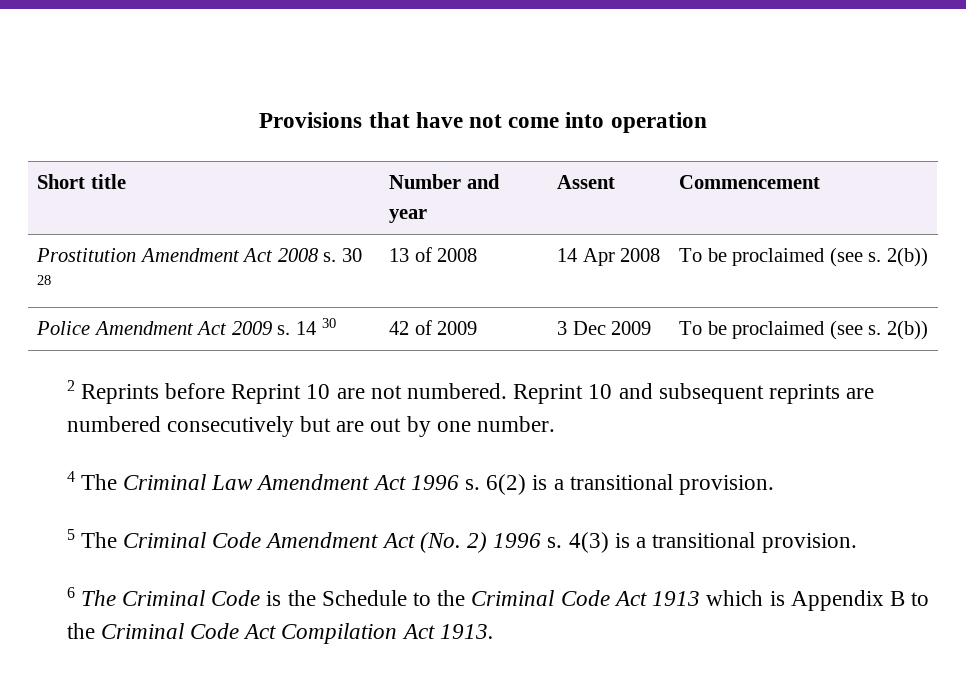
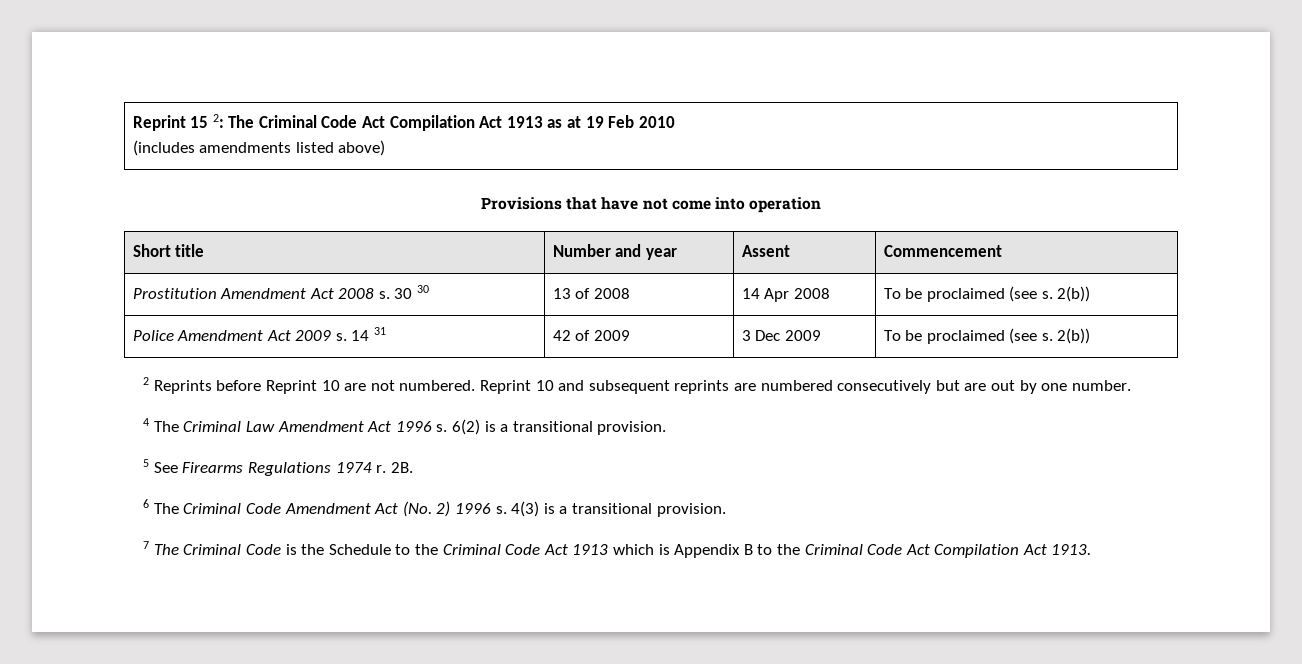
+ Reprint 15 2: The Criminal Code Act Compilation Act 1913 as at 19 Feb 2010
+ (includes amendments listed above)
- Prostitution Amendment Act 2008 s. 30 28 | 13 of 2008 | 14 Apr 2008 | To be proclaimed (see s. 2(b))
+ Prostitution Amendment Act 2008 s. 30 30 | 13 of 2008 | 14 Apr 2008 | To be proclaimed (see s. 2(b))
- Police Amendment Act 2009 s. 14 30 | 42 of 2009 | 3 Dec 2009 | To be proclaimed (see s. 2(b))
+ Police Amendment Act 2009 s. 14 31 | 42 of 2009 | 3 Dec 2009 | To be proclaimed (see s. 2(b))
- 5 The Criminal Code Amendment Act (No. 2) 1996 s.
+ 5 See Firearms Regulations 1974 r. 2B.
+ 6 The Criminal Code Amendment Act (No. 2) 1996 s.
- 6 The Criminal Code is the Schedule to the Criminal Code Act 1913 which is Appendix B to the Criminal Code Act Compilation Act 1913.
+ 7 The Criminal Code is the Schedule to the Criminal Code Act 1913 which is Appendix B to the Criminal Code Act Compilation Act 1913.

